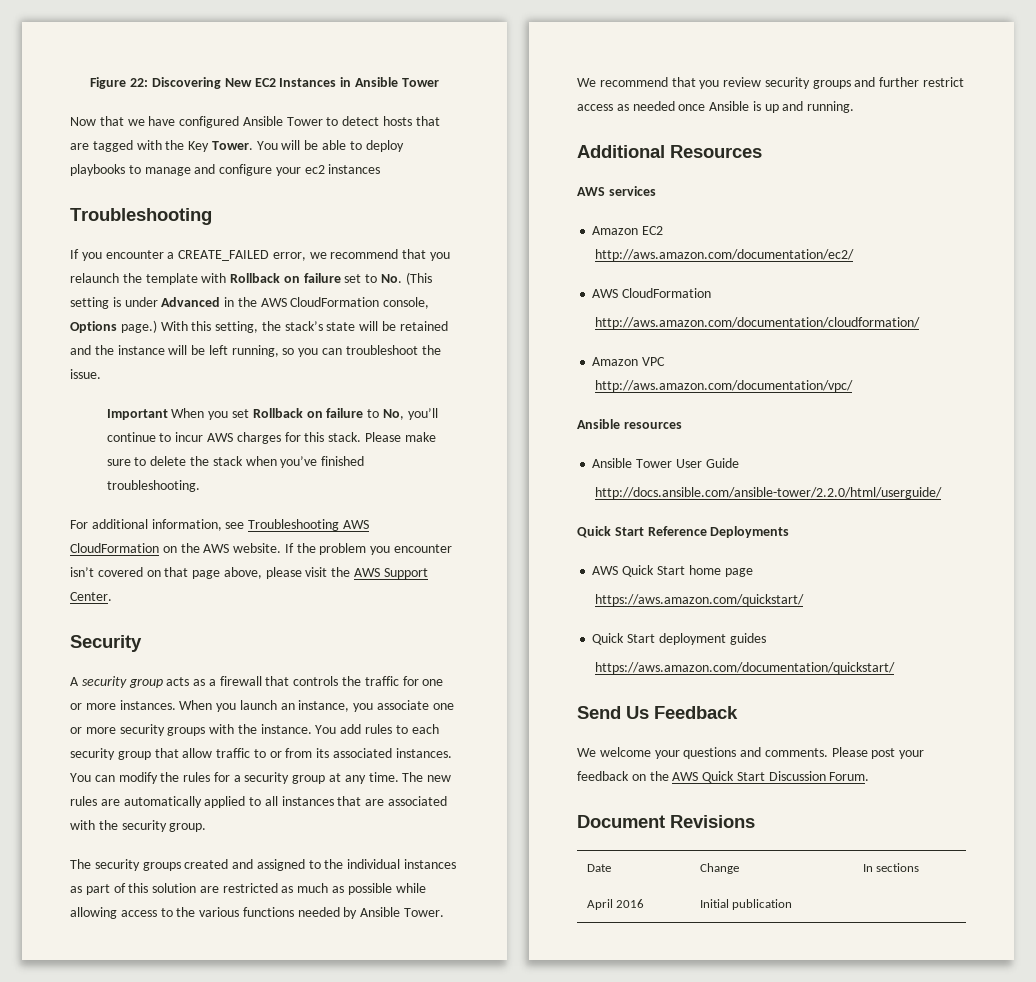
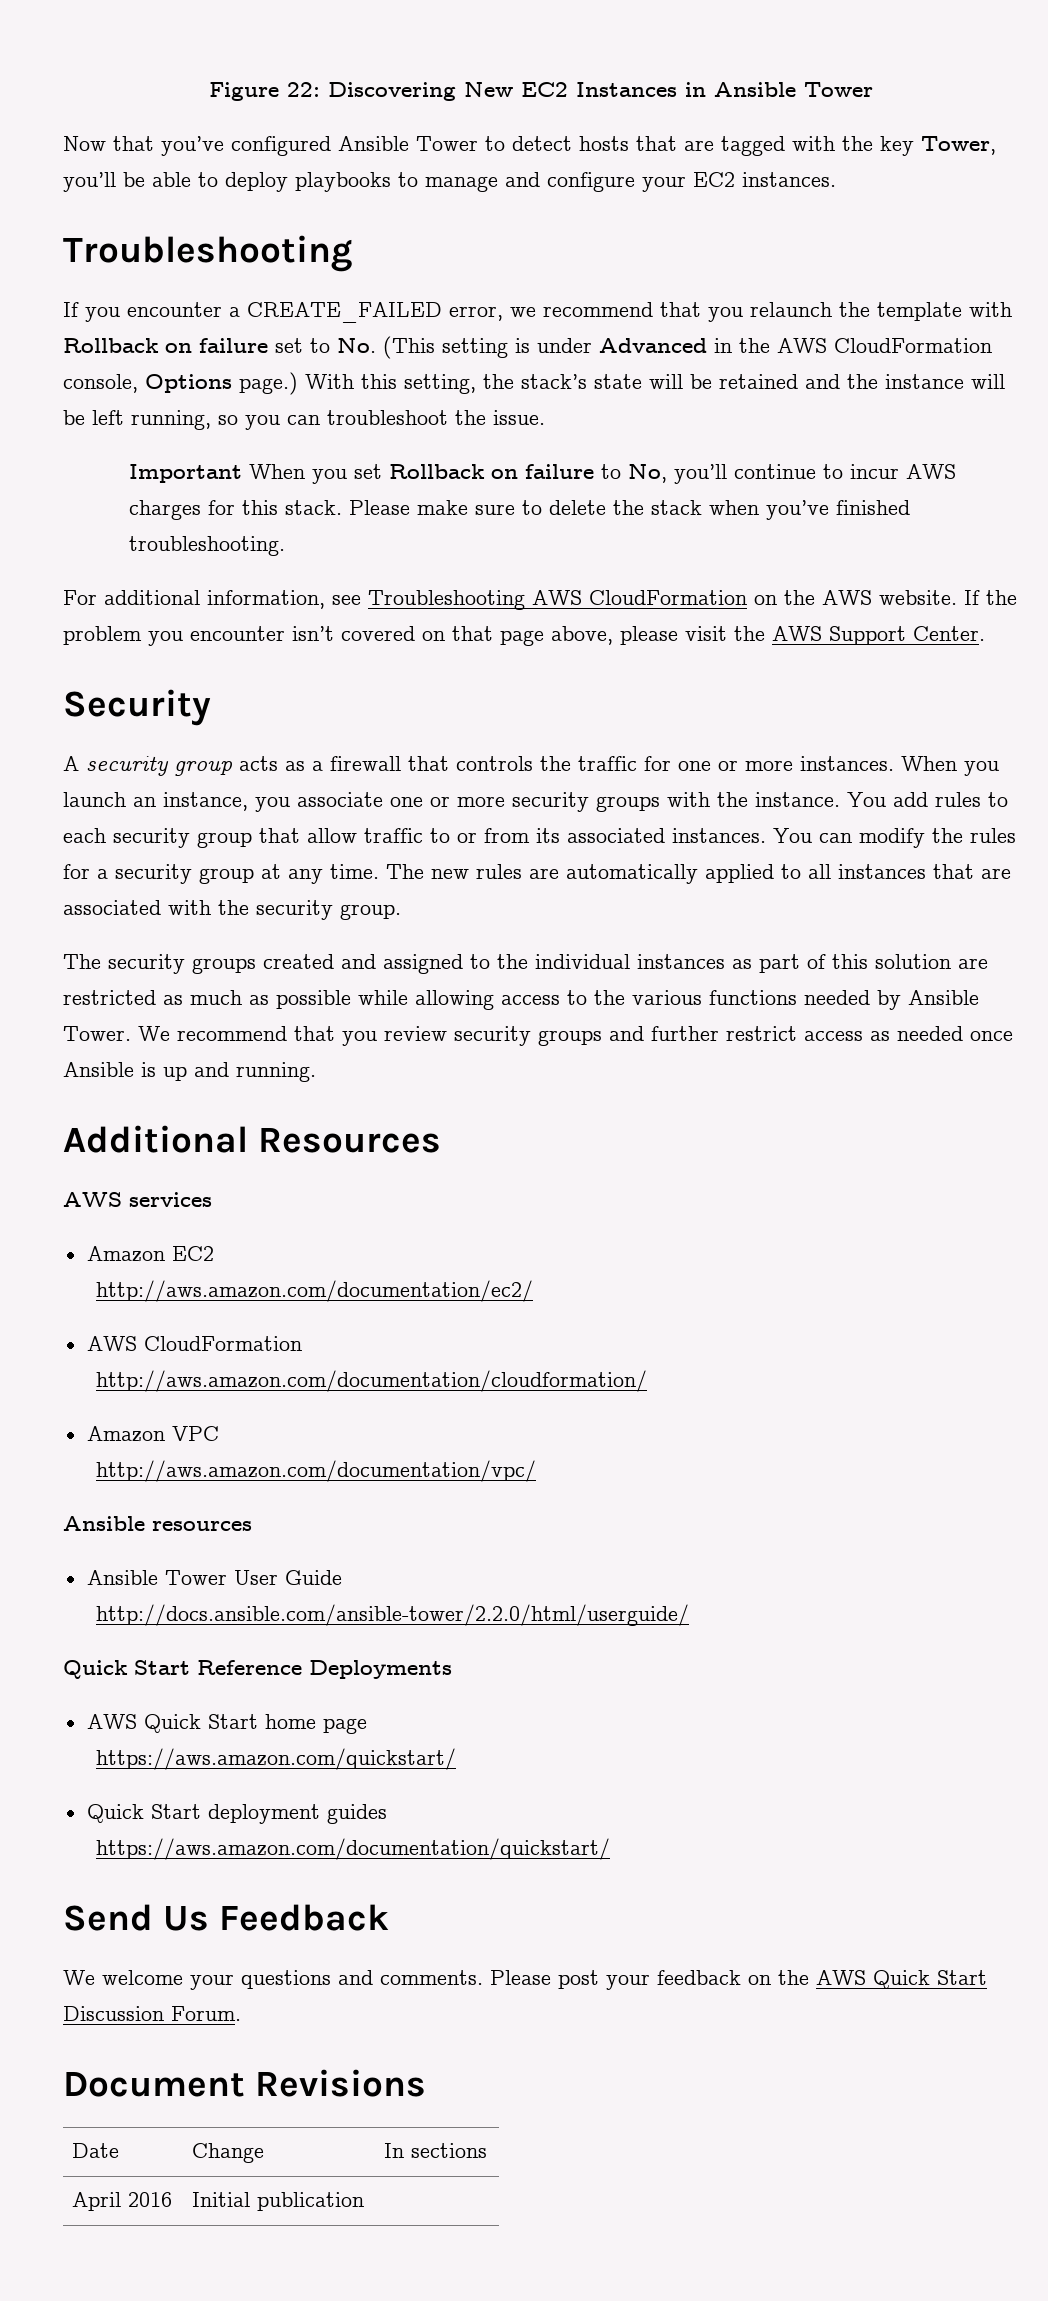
- Now that we have configured Ansible Tower to detect hosts that are tagged with the Key Tower. You will be able to deploy playbooks to manage and configure your ec2 instances
+ Now that you’ve configured Ansible Tower to detect hosts that are tagged with the key Tower, you’ll be able to deploy playbooks to manage and configure your EC2 instances.

